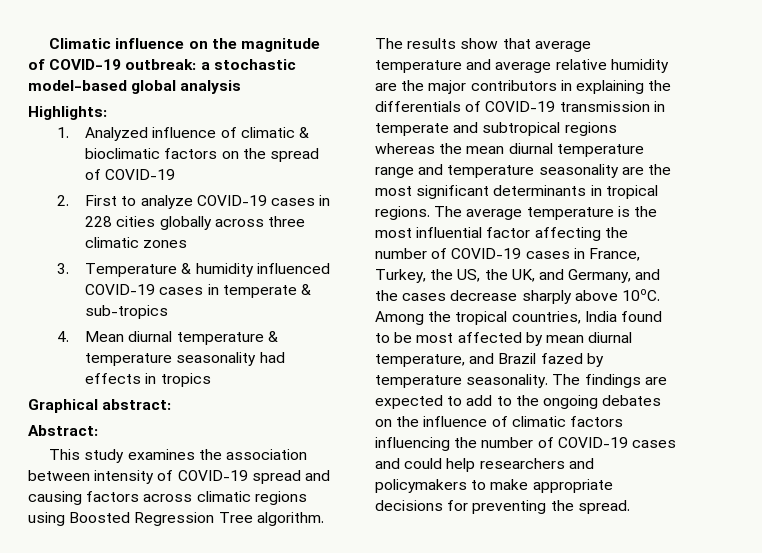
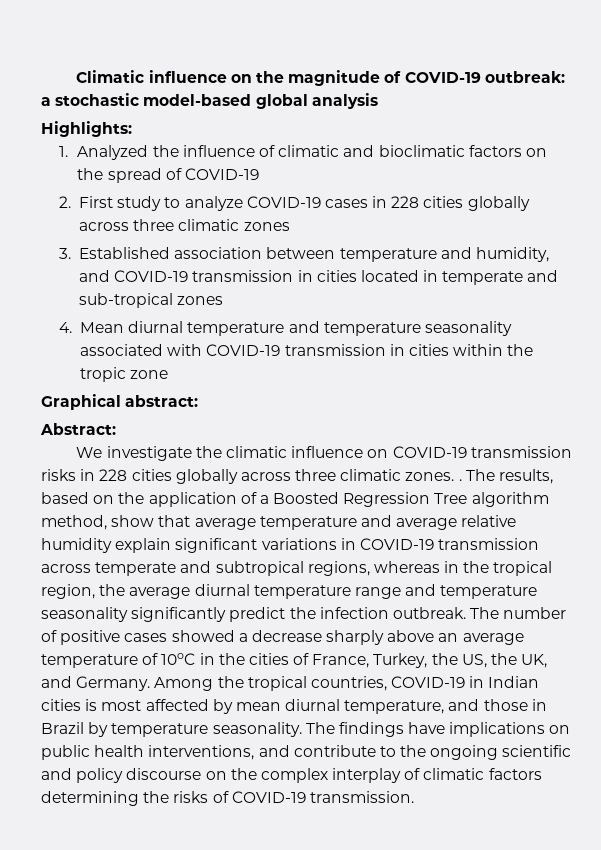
- 1. Analyzed influence of climatic & bioclimatic factors on the spread of COVID-19
+ 1. Analyzed the influence of climatic and bioclimatic factors on the spread of COVID-19
- 2. First to analyze COVID-19 cases in 228 cities globally across three climatic zones
+ 2. First study to analyze COVID-19 cases in 228 cities globally across three climatic zones
- 3. Temperature & humidity influenced COVID-19 cases in temperate & sub-tropics
+ 3. Established association between temperature and humidity, and COVID-19 transmission in cities located in temperate and sub-tropical zones
- 4. Mean diurnal temperature & temperature seasonality had effects in tropics
+ 4. Mean diurnal temperature and temperature seasonality associated with COVID-19 transmission in cities within the tropic zone
  Graphical abstract:
  Abstract:
- This study examines the association between intensity of COVID-19 spread and causing factors across climatic regions using Boosted Regression Tree algorithm. The results show that average temperature and average relative humidity are the major contributors in explaining the differentials of COVID-19 transmission in temperate and subtropical regions whereas the mean diurnal temperature range and temperature seasonality are the most significant determinants in tropical regions. The average temperature is the most influential factor affecting the number of COVID-19 cases in France, Turkey, the US, the UK, and Germany, and the cases decrease sharply above 10oC. Among the tropical countries, India found to be most affected by mean diurnal temperature, and Brazil fazed by temperature seasonality.
+ We investigate the climatic influence on COVID-19 transmission risks in 228 cities globally across three climatic zones. . The results, based on the application of a Boosted Regression Tree algorithm method, show that average temperature and average relative humidity explain significant variations in COVID-19 transmission across temperate and subtropical regions, whereas in the tropical region, the average diurnal temperature range and temperature seasonality significantly predict the infection outbreak. The number of positive cases showed a decrease sharply above an average temperature of 10oC in the cities of France, Turkey, the US, the UK, and Germany. Among the tropical countries, COVID-19 in Indian cities is most affected by mean diurnal temperature, and those in Brazil by temperature seasonality.
- The findings are expected to add to the ongoing debates on the influence of climatic factors influencing the number of COVID-19 cases and could help researchers and policymakers to make appropriate decisions for preventing the spread.
+ The findings have implications on public health interventions, and contribute to the ongoing scientific and policy discourse on the complex interplay of climatic factors determining the risks of COVID-19 transmission.

